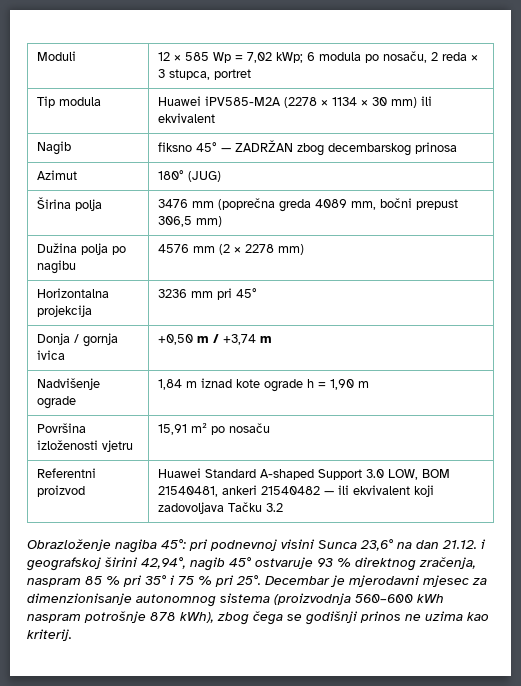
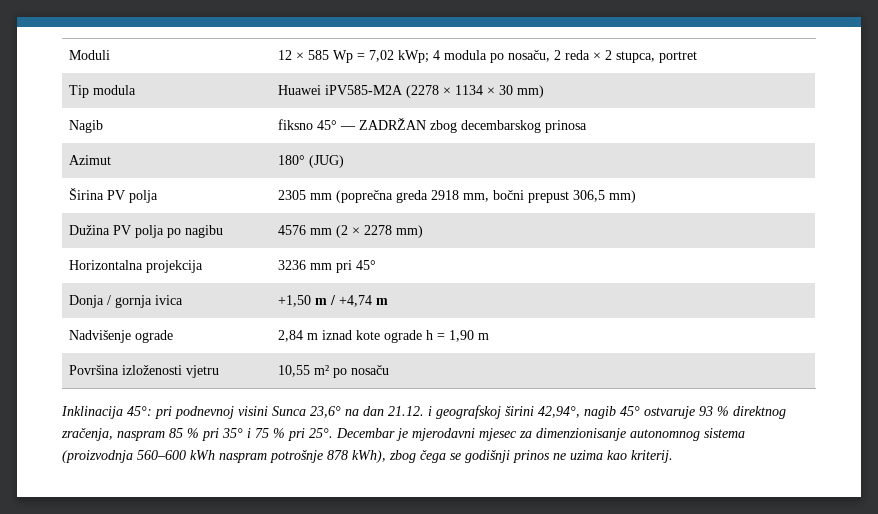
- Moduli | 12 × 585 Wp = 7,02 kWp; 6 modula po nosaču, 2 reda × 3 stupca, portret
+ Moduli | 12 × 585 Wp = 7,02 kWp; 4 modula po nosaču, 2 reda × 2 stupca, portret
- Tip modula | Huawei iPV585-M2A (2278 × 1134 × 30 mm) ili ekvivalent
+ Tip modula | Huawei iPV585-M2A (2278 × 1134 × 30 mm)
- Širina polja | 3476 mm (poprečna greda 4089 mm, bočni prepust 306,5 mm)
+ Širina PV polja | 2305 mm (poprečna greda 2918 mm, bočni prepust 306,5 mm)
- Dužina polja po nagibu | 4576 mm (2 × 2278 mm)
+ Dužina PV polja po nagibu | 4576 mm (2 × 2278 mm)
- Donja / gornja ivica | +0,50 m / +3,74 m
+ Donja / gornja ivica | +1,50 m / +4,74 m
- Nadvišenje ograde | 1,84 m iznad kote ograde h = 1,90 m
+ Nadvišenje ograde | 2,84 m iznad kote ograde h = 1,90 m
- Površina izloženosti vjetru | 15,91 m² po nosaču
+ Površina izloženosti vjetru | 10,55 m² po nosaču
- Referentni proizvod | Huawei Standard A-shaped Support 3.0 LOW, BOM 21540481, ankeri 21540482 — ili ekvivalent koji zadovoljava Tačku 3.2
- Obrazloženje nagiba 45°: pri podnevnoj visini Sunca 23,6° na dan 21.12. i geografskoj širini 42,94°, nagib 45° ostvaruje 93 % direktnog zračenja, naspram 85 % pri 35° i 75 % pri 25°.
+ Inklinacija 45°: pri podnevnoj visini Sunca 23,6° na dan 21.12. i geografskoj širini 42,94°, nagib 45° ostvaruje 93 % direktnog zračenja, naspram 85 % pri 35° i 75 % pri 25°.

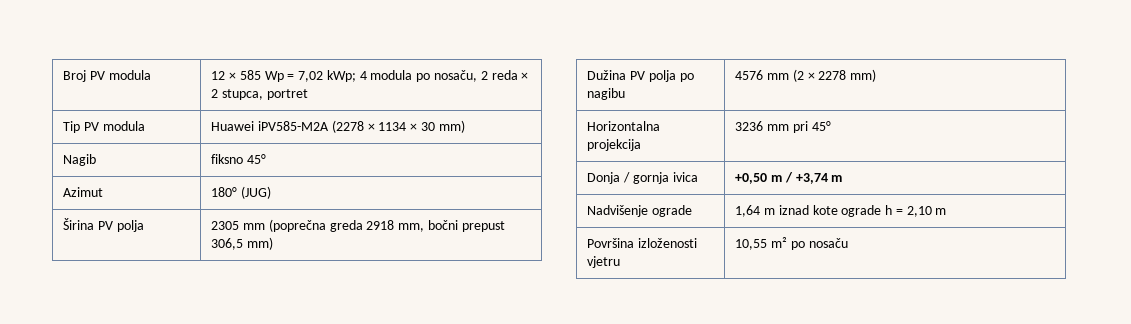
- Moduli | 12 × 585 Wp = 7,02 kWp; 4 modula po nosaču, 2 reda × 2 stupca, portret
+ Broj PV modula | 12 × 585 Wp = 7,02 kWp; 4 modula po nosaču, 2 reda × 2 stupca, portret
- Tip modula | Huawei iPV585-M2A (2278 × 1134 × 30 mm)
+ Tip PV modula | Huawei iPV585-M2A (2278 × 1134 × 30 mm)
- Nagib | fiksno 45° — ZADRŽAN zbog decembarskog prinosa
+ Nagib | fiksno 45°
- Donja / gornja ivica | +1,50 m / +4,74 m
+ Donja / gornja ivica | +0,50 m / +3,74 m
- Nadvišenje ograde | 2,84 m iznad kote ograde h = 1,90 m
+ Nadvišenje ograde | 1,64 m iznad kote ograde h = 2,10 m
- Inklinacija 45°: pri podnevnoj visini Sunca 23,6° na dan 21.12. i geografskoj širini 42,94°, nagib 45° ostvaruje 93 % direktnog zračenja, naspram 85 % pri 35° i 75 % pri 25°. Decembar je mjerodavni mjesec za dimenzionisanje autonomnog sistema (proizvodnja 560–600 kWh naspram potrošnje 878 kWh), zbog čega se godišnji prinos ne uzima kao kriterij.

